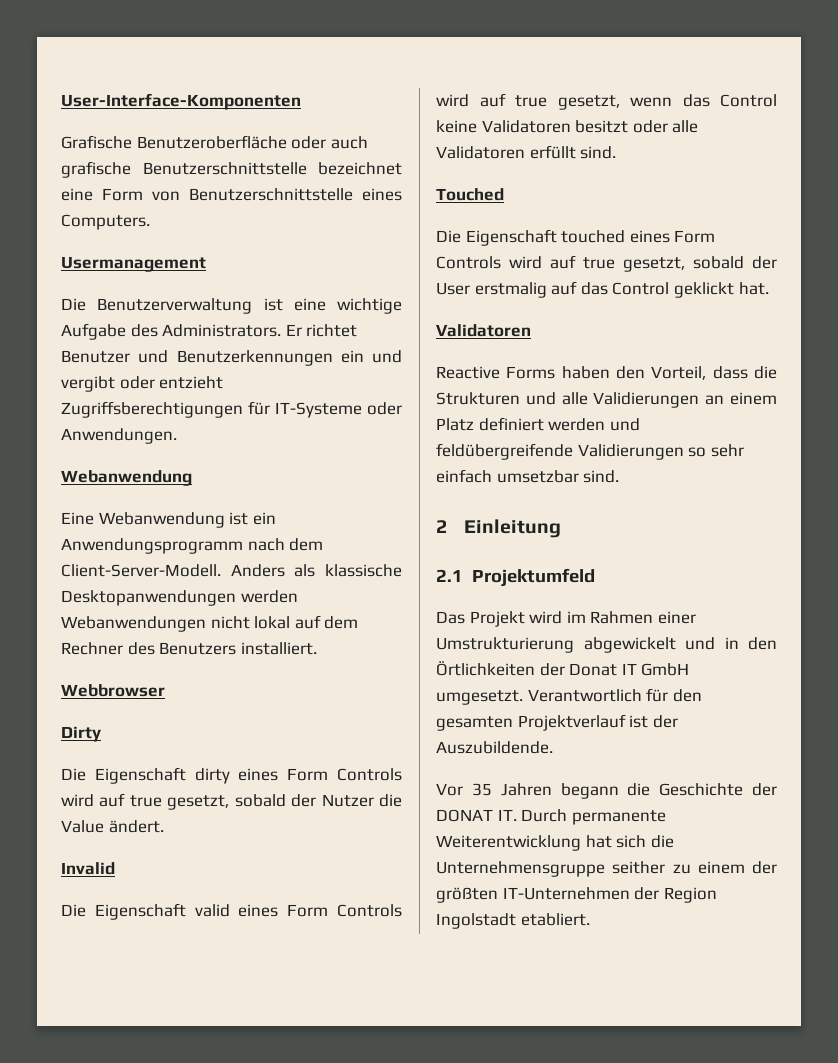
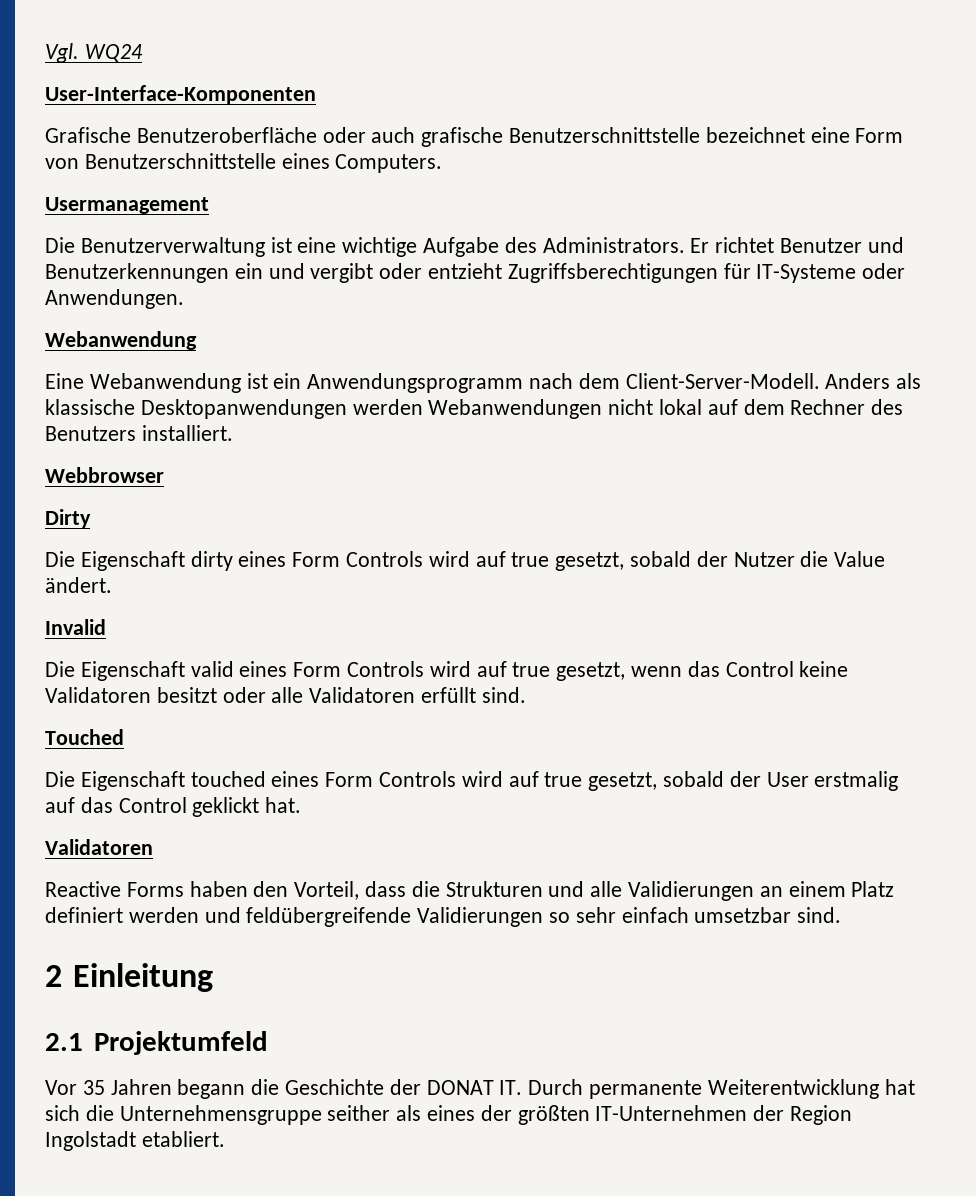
+ Vgl. WQ24
- Das Projekt wird im Rahmen einer Umstrukturierung abgewickelt und in den Örtlichkeiten der Donat IT GmbH umgesetzt. Verantwortlich für den gesamten Projektverlauf ist der Auszubildende.
- Vor 35 Jahren begann die Geschichte der DONAT IT. Durch permanente Weiterentwicklung hat sich die Unternehmensgruppe seither zu einem der größten IT-Unternehmen der Region Ingolstadt etabliert.
+ Vor 35 Jahren begann die Geschichte der DONAT IT. Durch permanente Weiterentwicklung hat sich die Unternehmensgruppe seither als eines der größten IT-Unternehmen der Region Ingolstadt etabliert.

